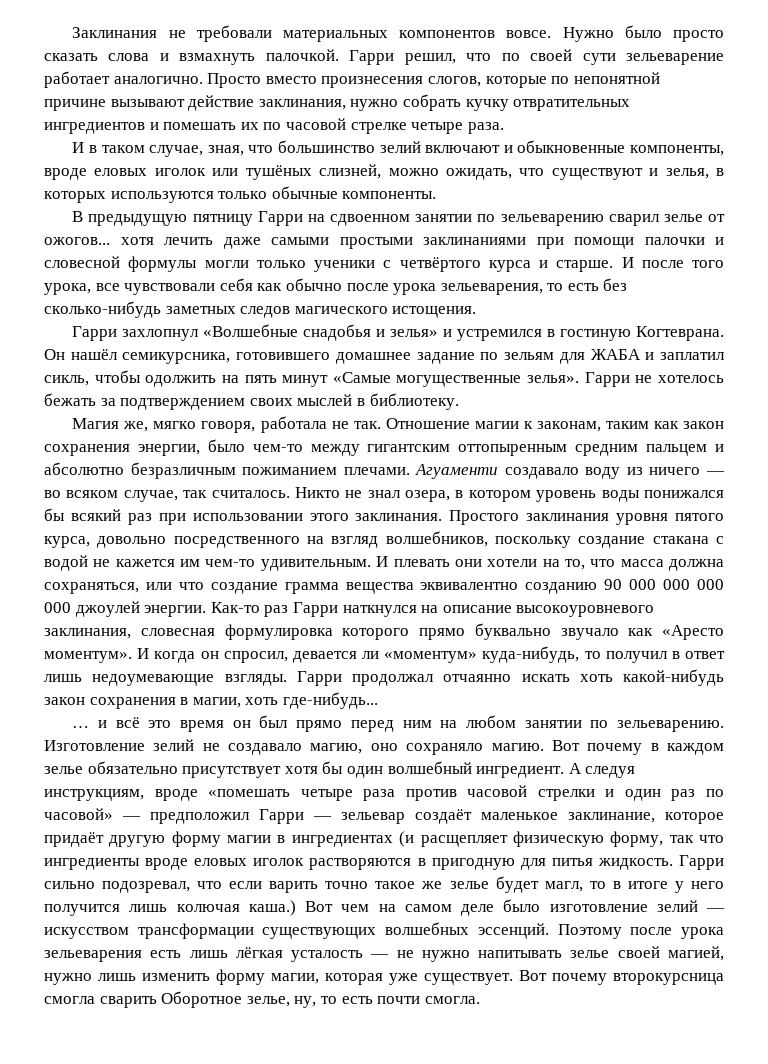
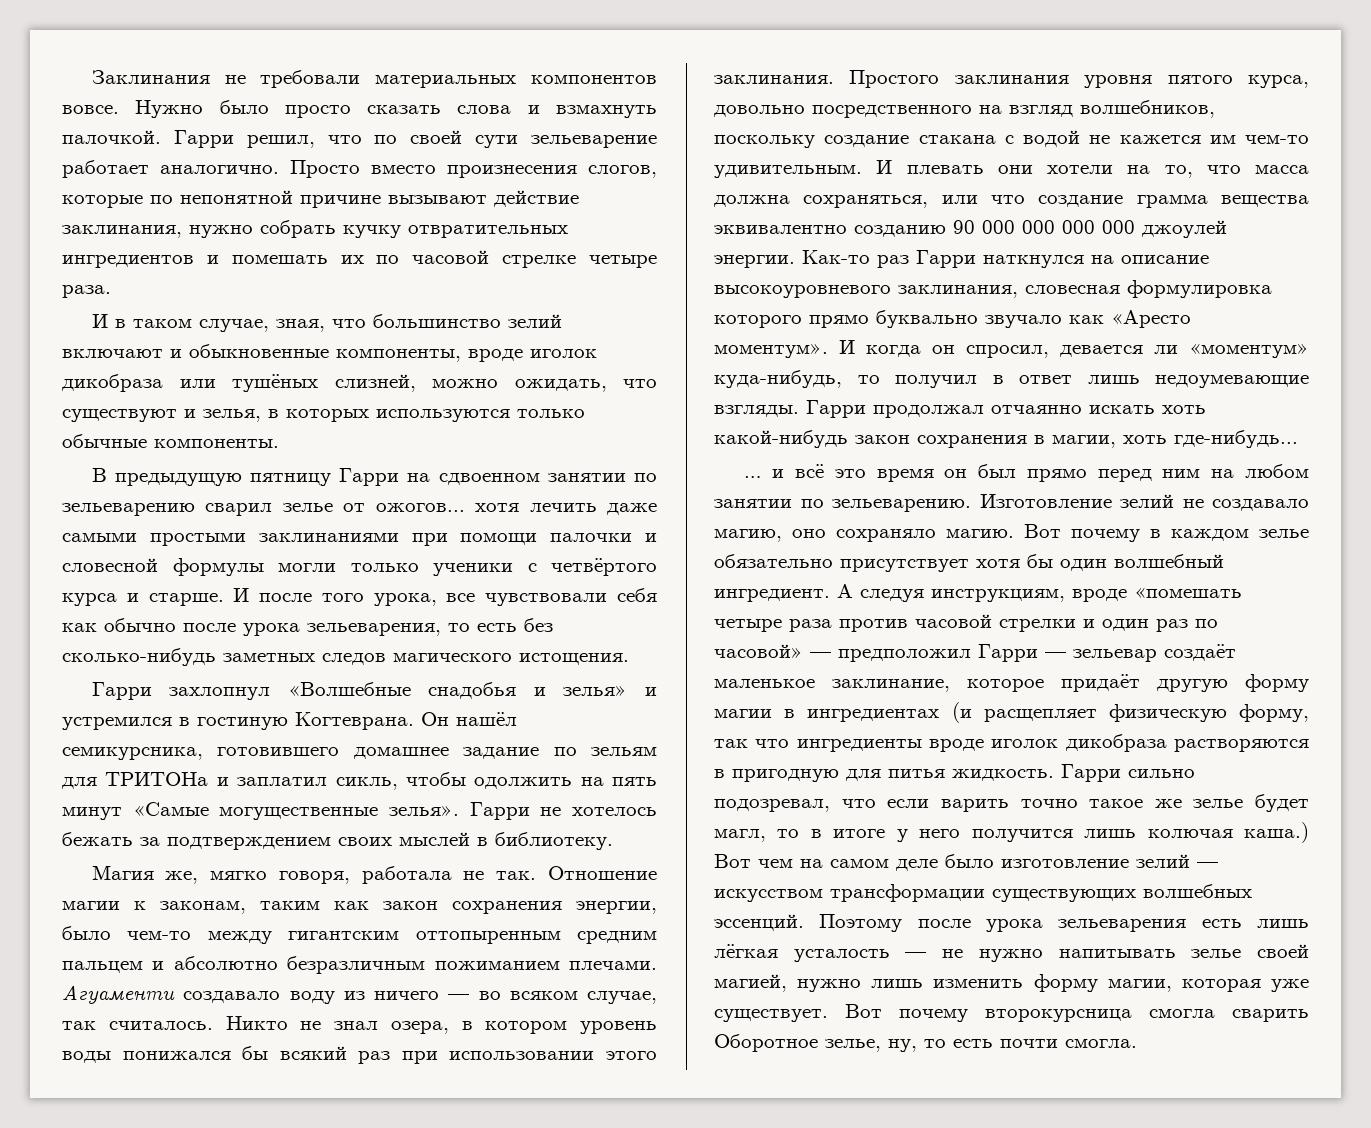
- И в таком случае, зная, что большинство зелий включают и обыкновенные компоненты, вроде еловых иголок или тушёных слизней, можно ожидать, что существуют и зелья, в которых используются только обычные компоненты.
+ И в таком случае, зная, что большинство зелий включают и обыкновенные компоненты, вроде иголок дикобраза или тушёных слизней, можно ожидать, что существуют и зелья, в которых используются только обычные компоненты.
- Он нашёл семикурсника, готовившего домашнее задание по зельям для ЖАБА и заплатил сикль, чтобы одолжить на пять минут «Самые могущественные зелья».
+ Он нашёл семикурсника, готовившего домашнее задание по зельям для ТРИТОНа и заплатил сикль, чтобы одолжить на пять минут «Самые могущественные зелья».
- А следуя инструкциям, вроде «помешать четыре раза против часовой стрелки и один раз по часовой» — предположил Гарри — зельевар создаёт маленькое заклинание, которое придаёт другую форму магии в ингредиентах (и расщепляет физическую форму, так что ингредиенты вроде еловых иголок растворяются в пригодную для питья жидкость.
+ А следуя инструкциям, вроде «помешать четыре раза против часовой стрелки и один раз по часовой» — предположил Гарри — зельевар создаёт маленькое заклинание, которое придаёт другую форму магии в ингредиентах (и расщепляет физическую форму, так что ингредиенты вроде иголок дикобраза растворяются в пригодную для питья жидкость.

